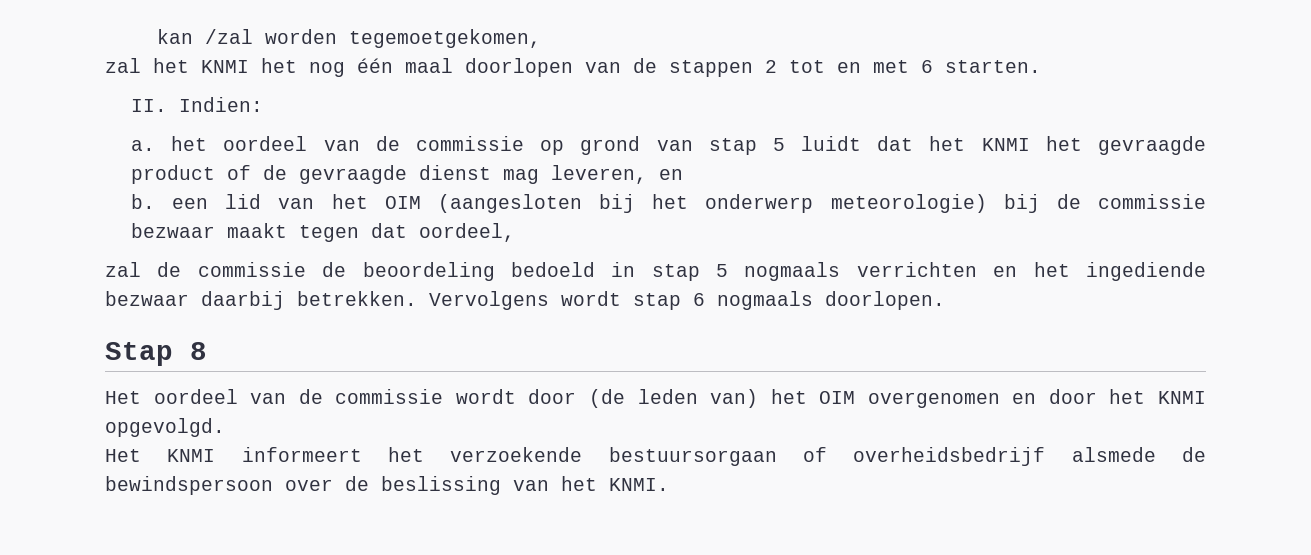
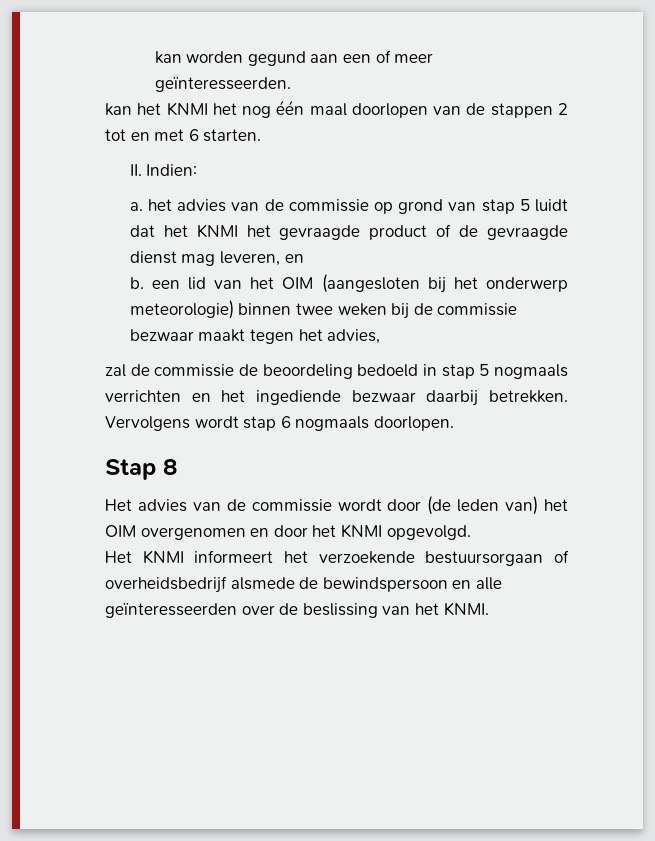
- kan /zal worden tegemoetgekomen,
- zal het KNMI het nog één maal doorlopen van de stappen 2 tot en met 6 starten.
+ kan worden gegund aan een of meer geïnteresseerden.
+ kan het KNMI het nog één maal doorlopen van de stappen 2 tot en met 6 starten.
- a. het oordeel van de commissie op grond van stap 5 luidt dat het KNMI het gevraagde product of de gevraagde dienst mag leveren, en
+ a. het advies van de commissie op grond van stap 5 luidt dat het KNMI het gevraagde product of de gevraagde dienst mag leveren, en
- b. een lid van het OIM (aangesloten bij het onderwerp meteorologie) bij de commissie bezwaar maakt tegen dat oordeel,
+ b. een lid van het OIM (aangesloten bij het onderwerp meteorologie) binnen twee weken bij de commissie bezwaar maakt tegen het advies,
- Het oordeel van de commissie wordt door (de leden van) het OIM overgenomen en door het KNMI opgevolgd.
+ Het advies van de commissie wordt door (de leden van) het OIM overgenomen en door het KNMI opgevolgd.
- Het KNMI informeert het verzoekende bestuursorgaan of overheidsbedrijf alsmede de bewindspersoon over de beslissing van het KNMI.
+ Het KNMI informeert het verzoekende bestuursorgaan of overheidsbedrijf alsmede de bewindspersoon en alle geïnteresseerden over de beslissing van het KNMI.

